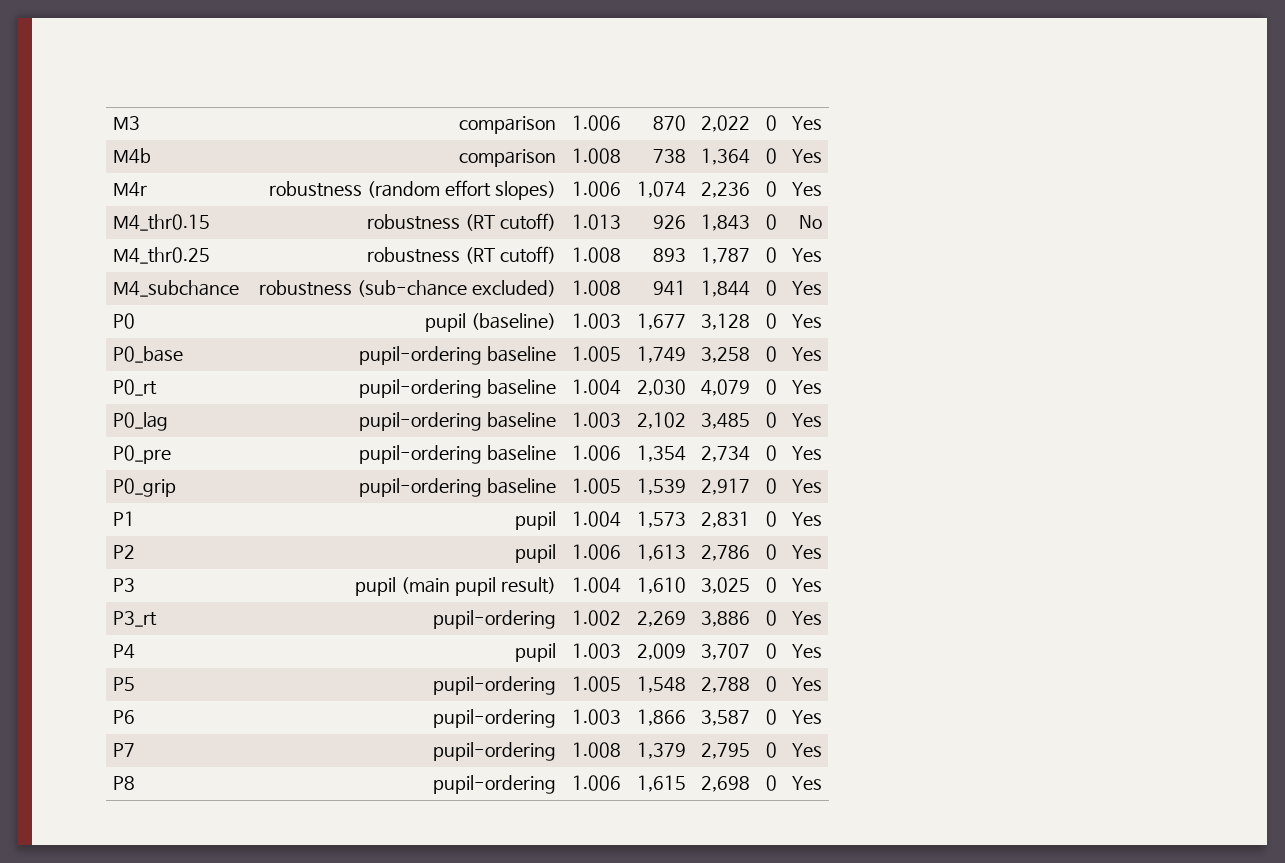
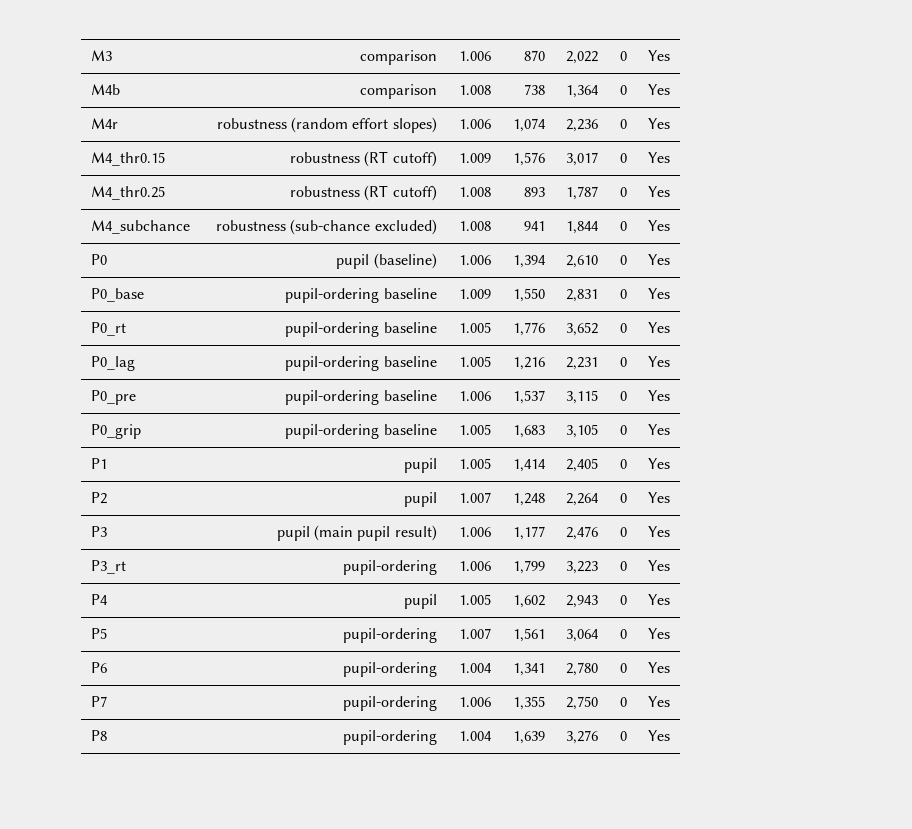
- M4_thr0.15 | robustness (RT cutoff) | 1.013 | 926 | 1,843 | 0 | No
+ M4_thr0.15 | robustness (RT cutoff) | 1.009 | 1,576 | 3,017 | 0 | Yes
- P0 | pupil (baseline) | 1.003 | 1,677 | 3,128 | 0 | Yes
+ P0 | pupil (baseline) | 1.006 | 1,394 | 2,610 | 0 | Yes
- P0_base | pupil-ordering baseline | 1.005 | 1,749 | 3,258 | 0 | Yes
+ P0_base | pupil-ordering baseline | 1.009 | 1,550 | 2,831 | 0 | Yes
- P0_rt | pupil-ordering baseline | 1.004 | 2,030 | 4,079 | 0 | Yes
+ P0_rt | pupil-ordering baseline | 1.005 | 1,776 | 3,652 | 0 | Yes
- P0_lag | pupil-ordering baseline | 1.003 | 2,102 | 3,485 | 0 | Yes
+ P0_lag | pupil-ordering baseline | 1.005 | 1,216 | 2,231 | 0 | Yes
- P0_pre | pupil-ordering baseline | 1.006 | 1,354 | 2,734 | 0 | Yes
+ P0_pre | pupil-ordering baseline | 1.006 | 1,537 | 3,115 | 0 | Yes
- P0_grip | pupil-ordering baseline | 1.005 | 1,539 | 2,917 | 0 | Yes
+ P0_grip | pupil-ordering baseline | 1.005 | 1,683 | 3,105 | 0 | Yes
- P1 | pupil | 1.004 | 1,573 | 2,831 | 0 | Yes
+ P1 | pupil | 1.005 | 1,414 | 2,405 | 0 | Yes
- P2 | pupil | 1.006 | 1,613 | 2,786 | 0 | Yes
+ P2 | pupil | 1.007 | 1,248 | 2,264 | 0 | Yes
- P3 | pupil (main pupil result) | 1.004 | 1,610 | 3,025 | 0 | Yes
+ P3 | pupil (main pupil result) | 1.006 | 1,177 | 2,476 | 0 | Yes
- P3_rt | pupil-ordering | 1.002 | 2,269 | 3,886 | 0 | Yes
+ P3_rt | pupil-ordering | 1.006 | 1,799 | 3,223 | 0 | Yes
- P4 | pupil | 1.003 | 2,009 | 3,707 | 0 | Yes
+ P4 | pupil | 1.005 | 1,602 | 2,943 | 0 | Yes
- P5 | pupil-ordering | 1.005 | 1,548 | 2,788 | 0 | Yes
+ P5 | pupil-ordering | 1.007 | 1,561 | 3,064 | 0 | Yes
- P6 | pupil-ordering | 1.003 | 1,866 | 3,587 | 0 | Yes
+ P6 | pupil-ordering | 1.004 | 1,341 | 2,780 | 0 | Yes
- P7 | pupil-ordering | 1.008 | 1,379 | 2,795 | 0 | Yes
+ P7 | pupil-ordering | 1.006 | 1,355 | 2,750 | 0 | Yes
- P8 | pupil-ordering | 1.006 | 1,615 | 2,698 | 0 | Yes
+ P8 | pupil-ordering | 1.004 | 1,639 | 3,276 | 0 | Yes

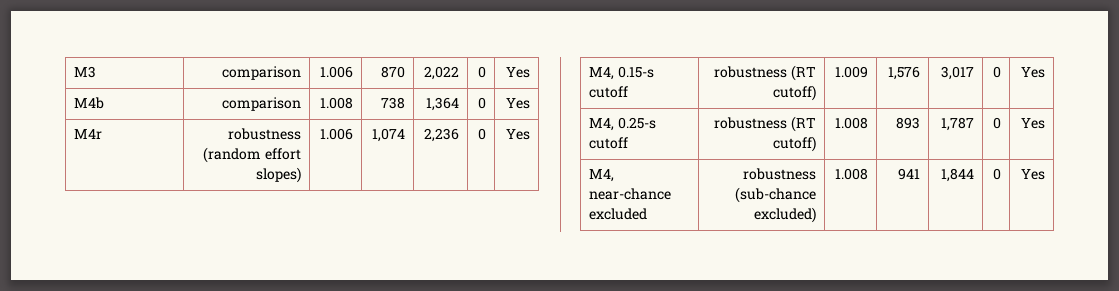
- M4_thr0.15 | robustness (RT cutoff) | 1.009 | 1,576 | 3,017 | 0 | Yes
+ M4, 0.15-s cutoff | robustness (RT cutoff) | 1.009 | 1,576 | 3,017 | 0 | Yes
- M4_thr0.25 | robustness (RT cutoff) | 1.008 | 893 | 1,787 | 0 | Yes
+ M4, 0.25-s cutoff | robustness (RT cutoff) | 1.008 | 893 | 1,787 | 0 | Yes
- M4_subchance | robustness (sub-chance excluded) | 1.008 | 941 | 1,844 | 0 | Yes
+ M4, near-chance excluded | robustness (sub-chance excluded) | 1.008 | 941 | 1,844 | 0 | Yes
- P0 | pupil (baseline) | 1.006 | 1,394 | 2,610 | 0 | Yes
- P0_base | pupil-ordering baseline | 1.009 | 1,550 | 2,831 | 0 | Yes
- P0_rt | pupil-ordering baseline | 1.005 | 1,776 | 3,652 | 0 | Yes
- P0_lag | pupil-ordering baseline | 1.005 | 1,216 | 2,231 | 0 | Yes
- P0_pre | pupil-ordering baseline | 1.006 | 1,537 | 3,115 | 0 | Yes
- P0_grip | pupil-ordering baseline | 1.005 | 1,683 | 3,105 | 0 | Yes
- P1 | pupil | 1.005 | 1,414 | 2,405 | 0 | Yes
- P2 | pupil | 1.007 | 1,248 | 2,264 | 0 | Yes
- P3 | pupil (main pupil result) | 1.006 | 1,177 | 2,476 | 0 | Yes
- P3_rt | pupil-ordering | 1.006 | 1,799 | 3,223 | 0 | Yes
- P4 | pupil | 1.005 | 1,602 | 2,943 | 0 | Yes
- P5 | pupil-ordering | 1.007 | 1,561 | 3,064 | 0 | Yes
- P6 | pupil-ordering | 1.004 | 1,341 | 2,780 | 0 | Yes
- P7 | pupil-ordering | 1.006 | 1,355 | 2,750 | 0 | Yes
- P8 | pupil-ordering | 1.004 | 1,639 | 3,276 | 0 | Yes

